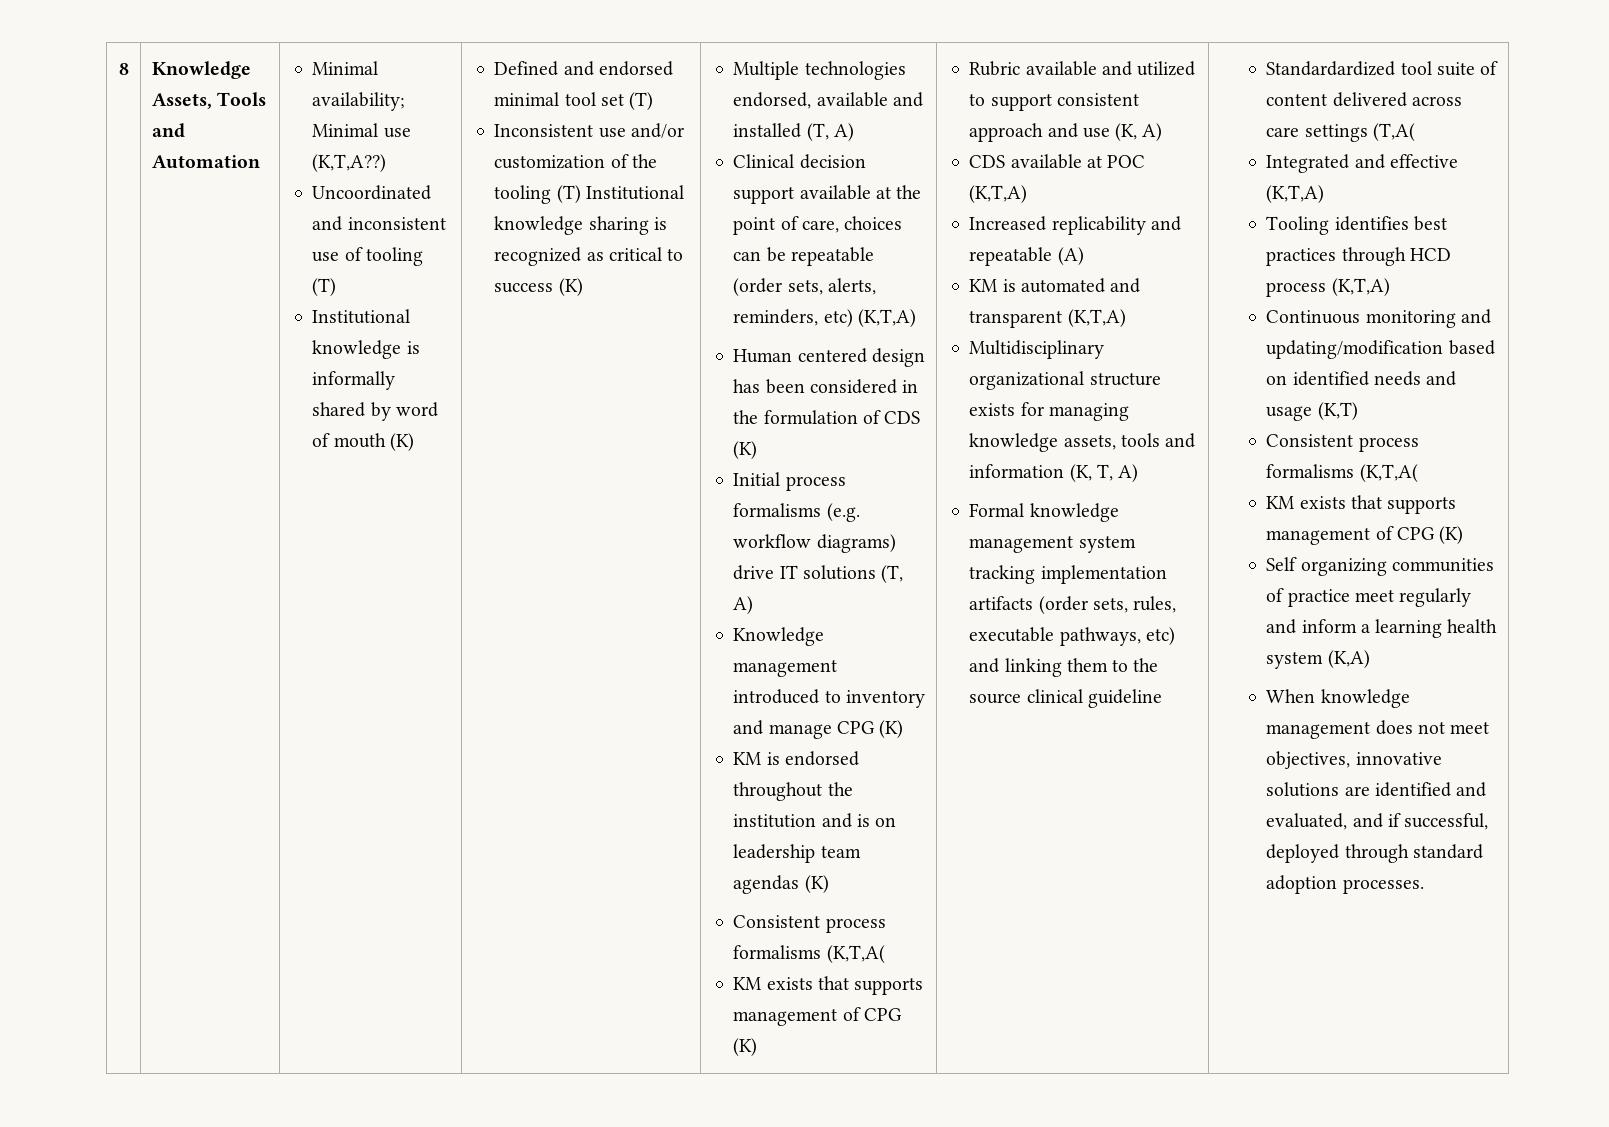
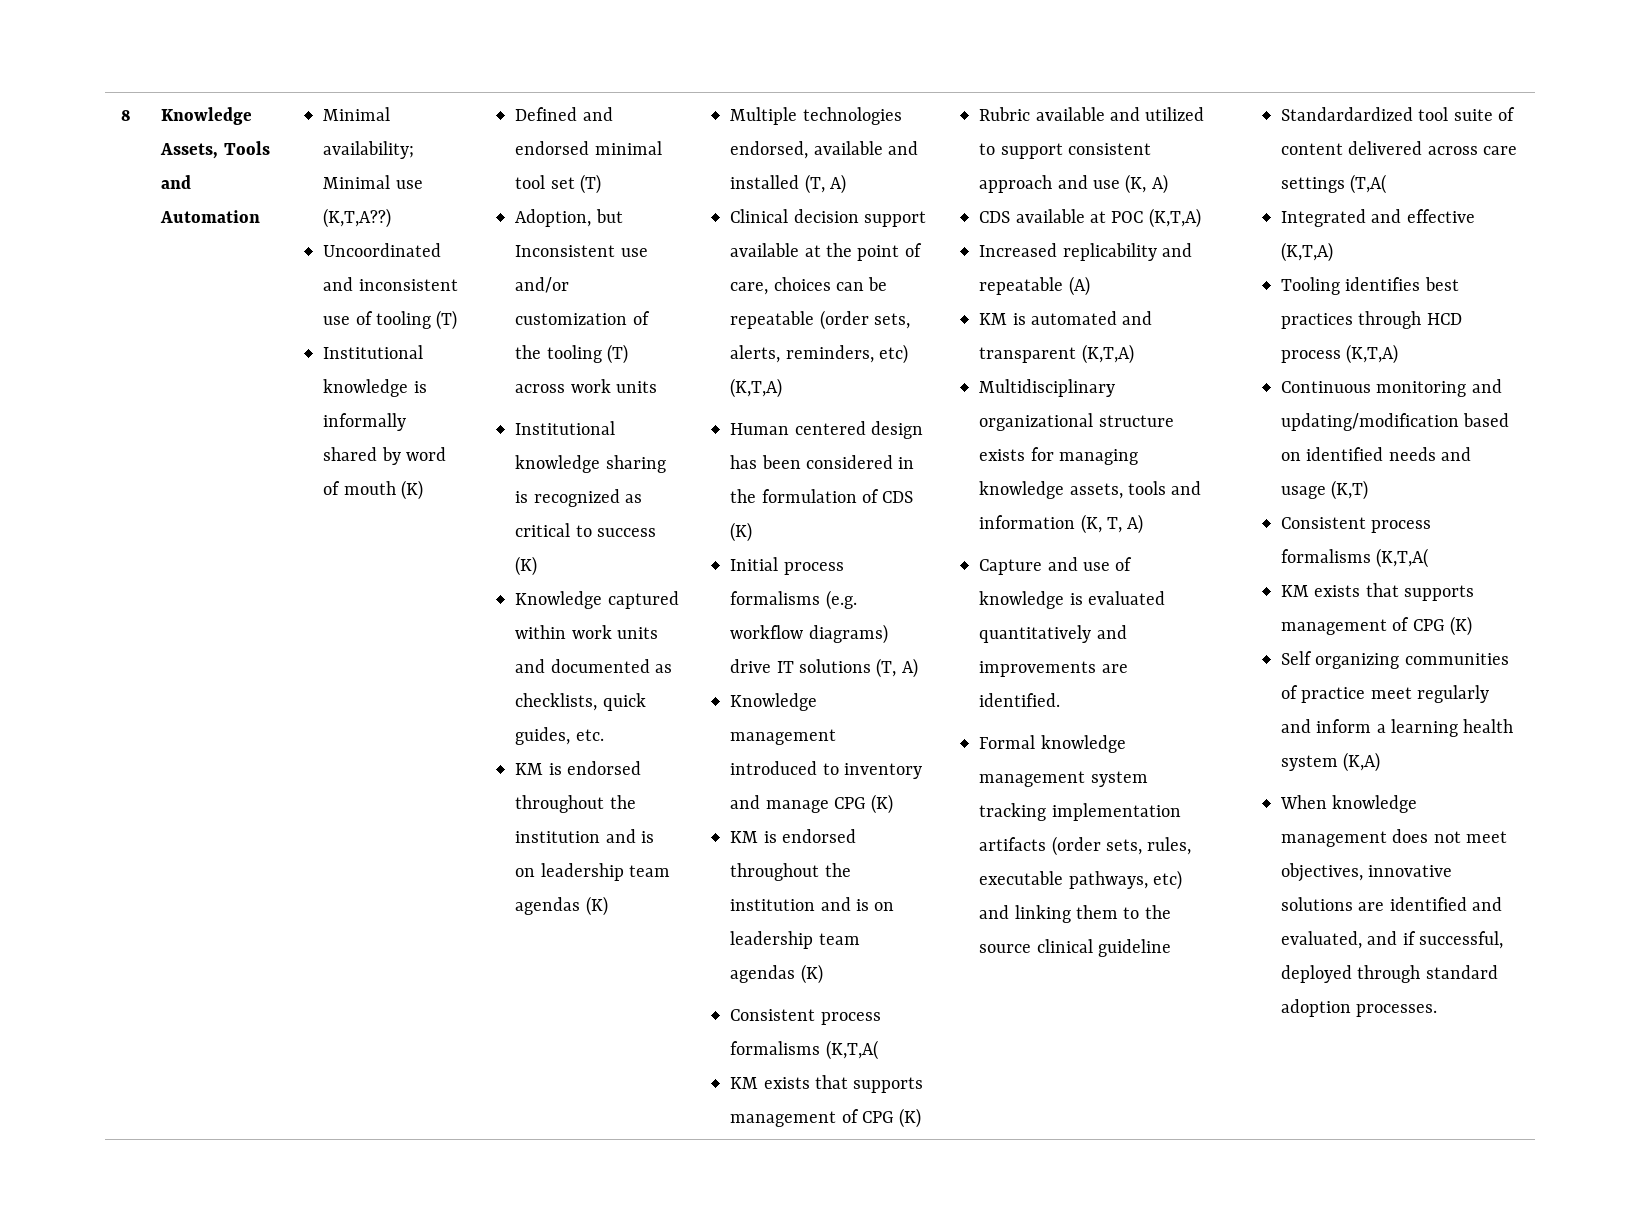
- Inconsistent use and/or customization of the tooling (T) Institutional knowledge sharing is recognized as critical to success (K)
+ Adoption, but Inconsistent use and/or customization of the tooling (T) across work units
+ Institutional knowledge sharing is recognized as critical to success (K)
+ Knowledge captured within work units and documented as checklists, quick guides, etc.
+ KM is endorsed throughout the institution and is on leadership team agendas (K)
+ Capture and use of knowledge is evaluated quantitatively and improvements are identified.

